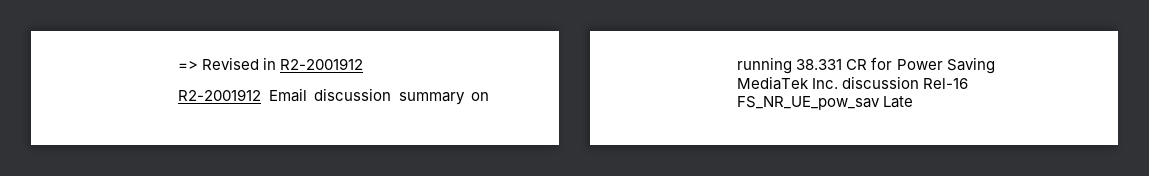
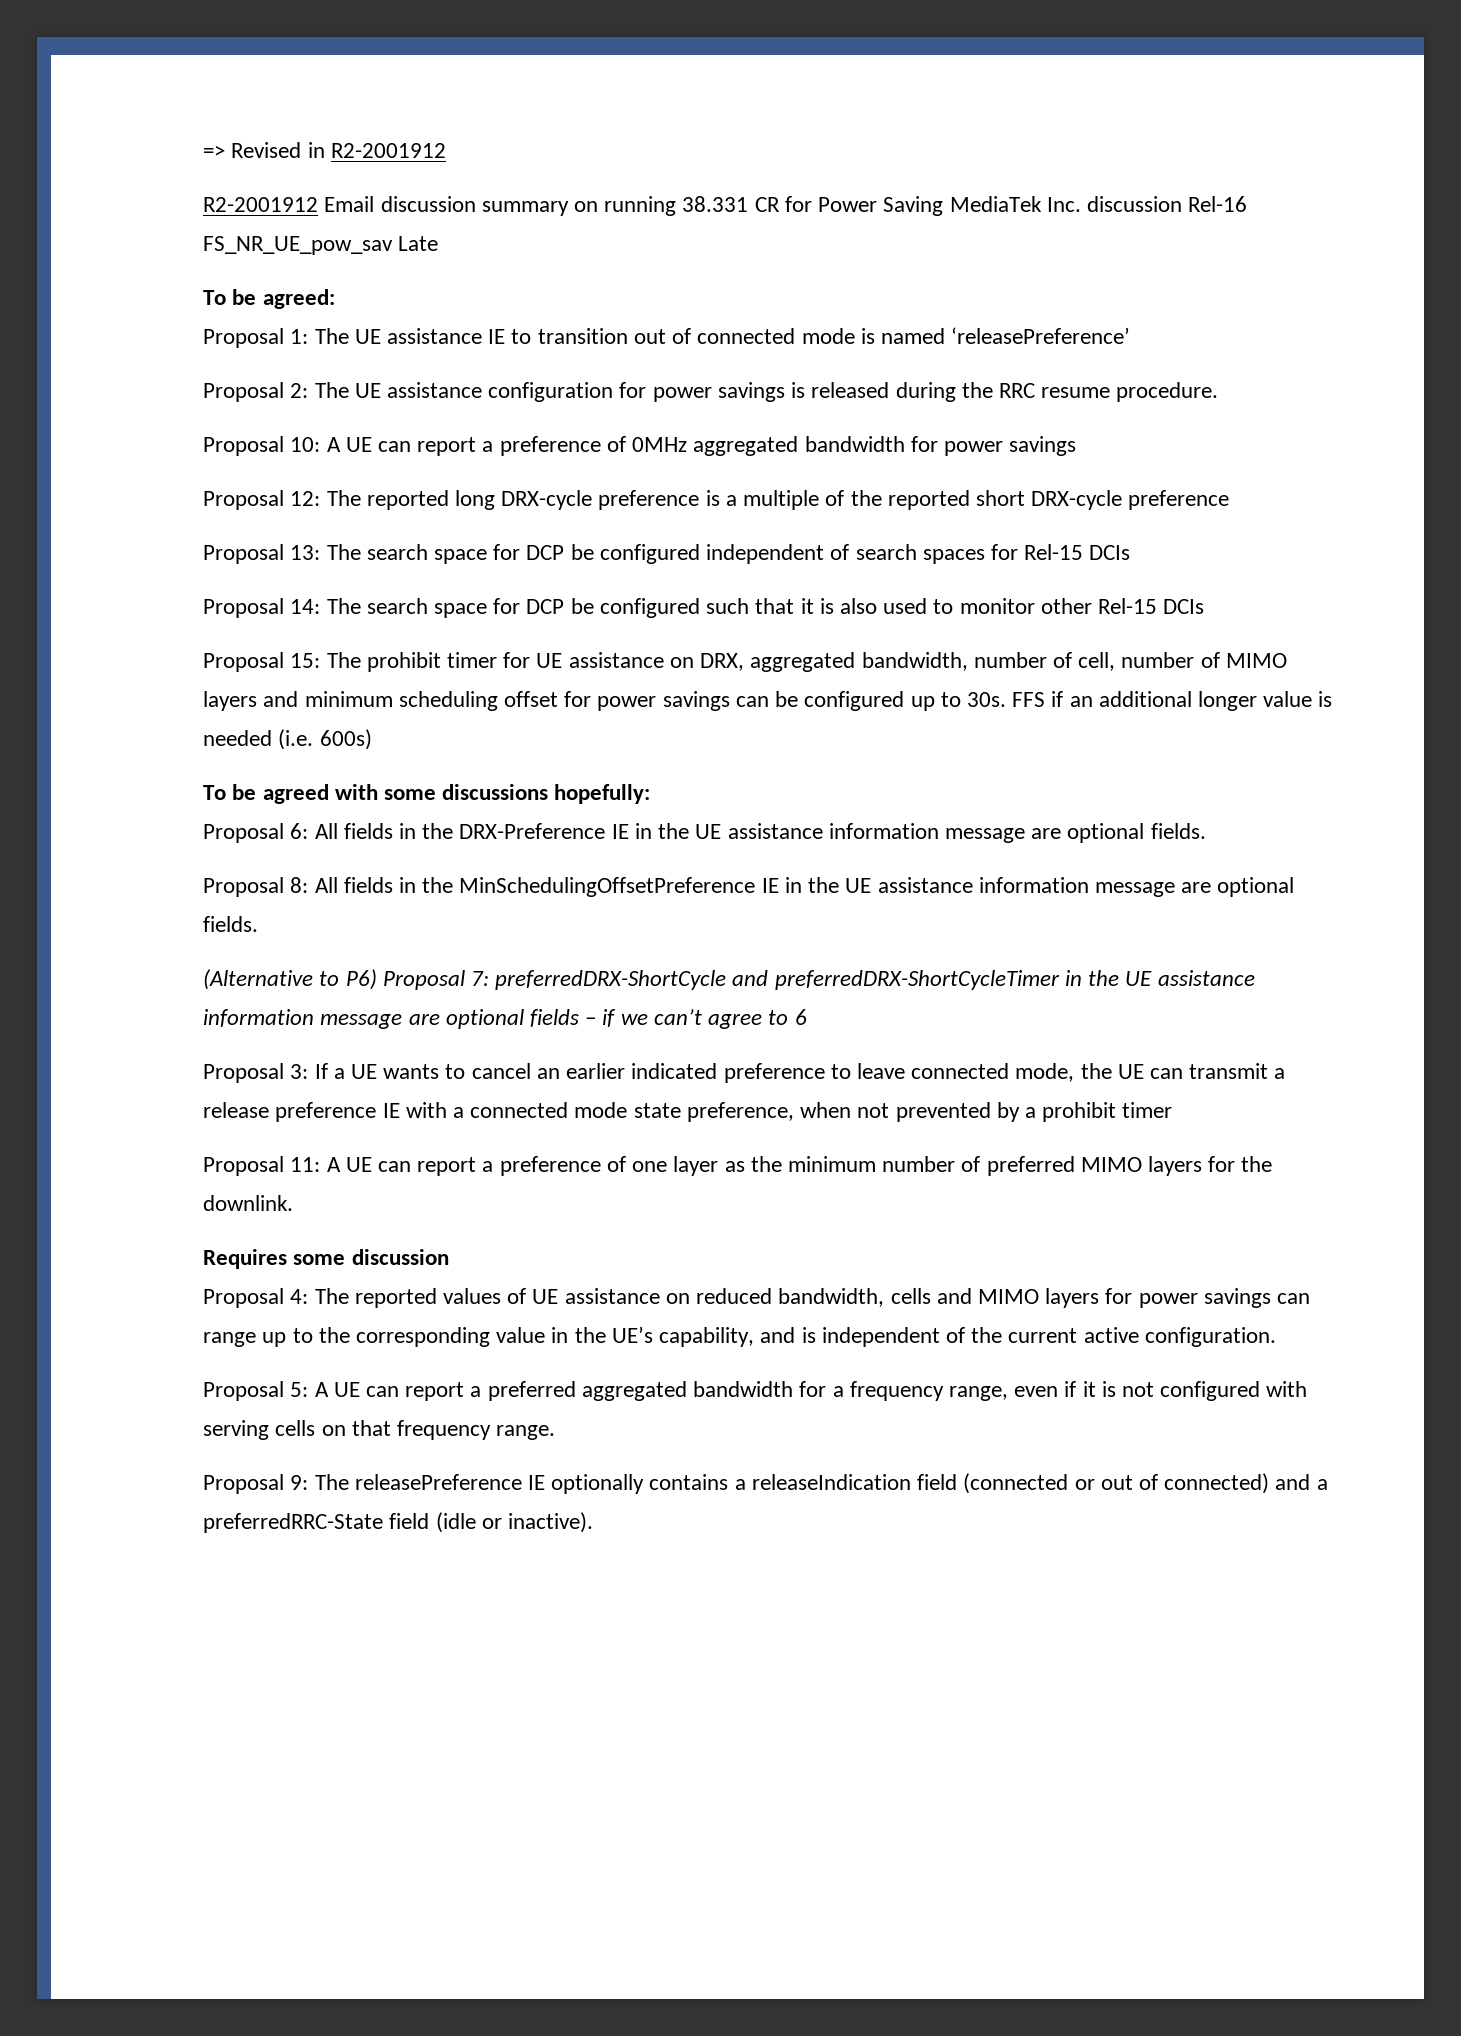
+ To be agreed:
+ Proposal 1: The UE assistance IE to transition out of connected mode is named ‘releasePreference’
+ Proposal 2: The UE assistance configuration for power savings is released during the RRC resume procedure.
+ Proposal 10: A UE can report a preference of 0MHz aggregated bandwidth for power savings
+ Proposal 12: The reported long DRX-cycle preference is a multiple of the reported short DRX-cycle preference
+ Proposal 13: The search space for DCP be configured independent of search spaces for Rel-15 DCIs
+ Proposal 14: The search space for DCP be configured such that it is also used to monitor other Rel-15 DCIs
+ Proposal 15: The prohibit timer for UE assistance on DRX, aggregated bandwidth, number of cell, number of MIMO layers and minimum scheduling offset for power savings can be configured up to 30s. FFS if an additional longer value is needed (i.e. 600s)
+ To be agreed with some discussions hopefully:
+ Proposal 6: All fields in the DRX-Preference IE in the UE assistance information message are optional fields.
+ Proposal 8: All fields in the MinSchedulingOffsetPreference IE in the UE assistance information message are optional fields.
+ (Alternative to P6) Proposal 7: preferredDRX-ShortCycle and preferredDRX-ShortCycleTimer in the UE assistance information message are optional fields – if we can’t agree to 6
+ Proposal 3: If a UE wants to cancel an earlier indicated preference to leave connected mode, the UE can transmit a release preference IE with a connected mode state preference, when not prevented by a prohibit timer
+ Proposal 11: A UE can report a preference of one layer as the minimum number of preferred MIMO layers for the downlink.
+ Requires some discussion
+ Proposal 4: The reported values of UE assistance on reduced bandwidth, cells and MIMO layers for power savings can range up to the corresponding value in the UE’s capability, and is independent of the current active configuration.
+ Proposal 5: A UE can report a preferred aggregated bandwidth for a frequency range, even if it is not configured with serving cells on that frequency range.
+ Proposal 9: The releasePreference IE optionally contains a releaseIndication field (connected or out of connected) and a preferredRRC-State field (idle or inactive).

